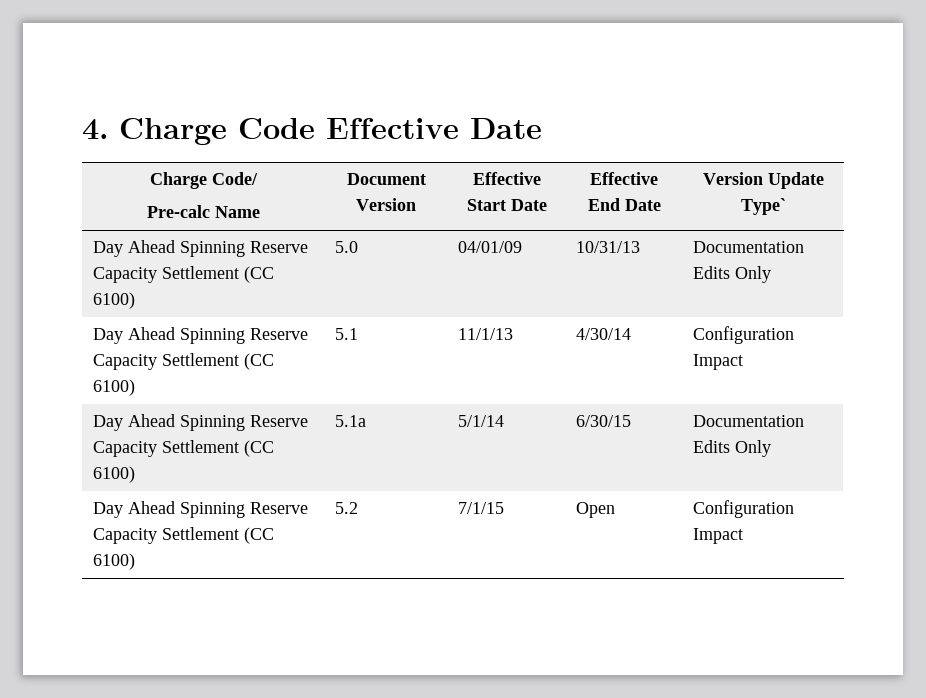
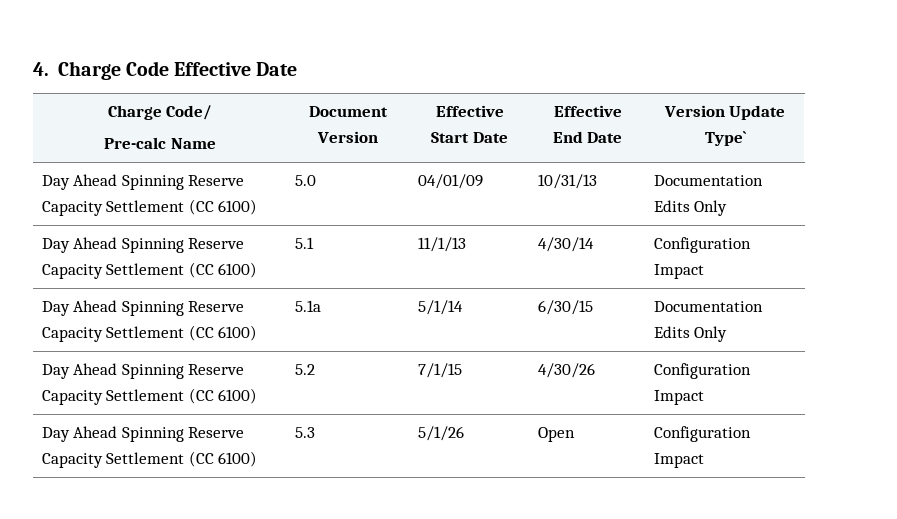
- Day Ahead Spinning Reserve Capacity Settlement (CC 6100) | 5.2 | 7/1/15 | Open | Configuration Impact
+ Day Ahead Spinning Reserve Capacity Settlement (CC 6100) | 5.2 | 7/1/15 | 4/30/26 | Configuration Impact
+ Day Ahead Spinning Reserve Capacity Settlement (CC 6100) | 5.3 | 5/1/26 | Open | Configuration Impact

